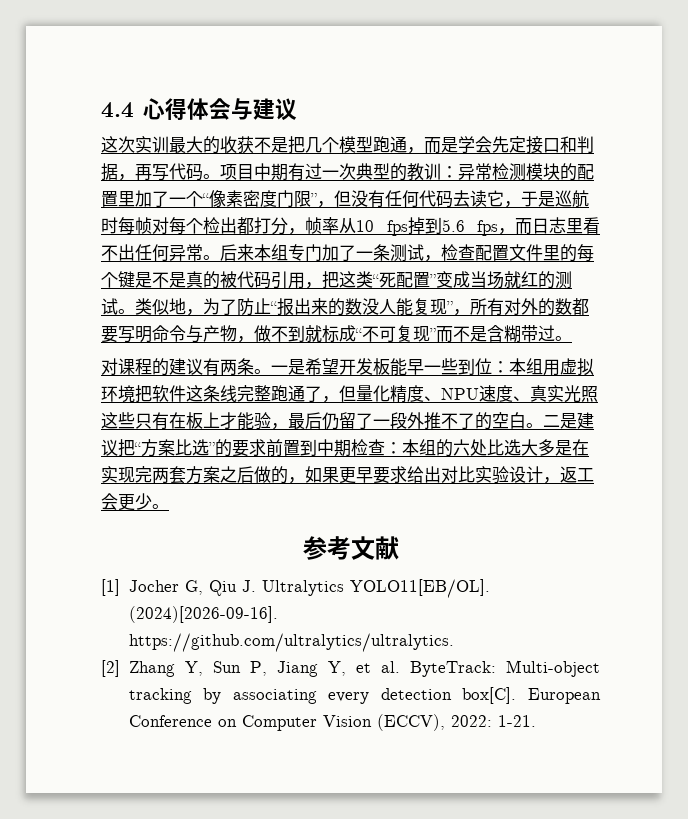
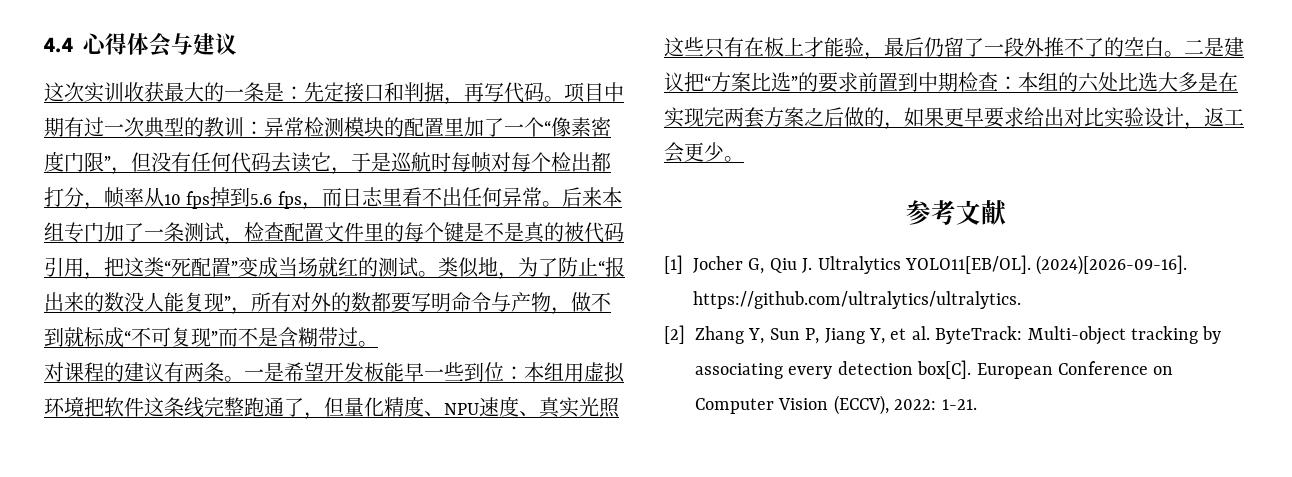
- 这次实训最大的收获不是把几个模型跑通，而是学会先定接口和判据，再写代码。
+ 这次实训收获最大的一条是：先定接口和判据，再写代码。

